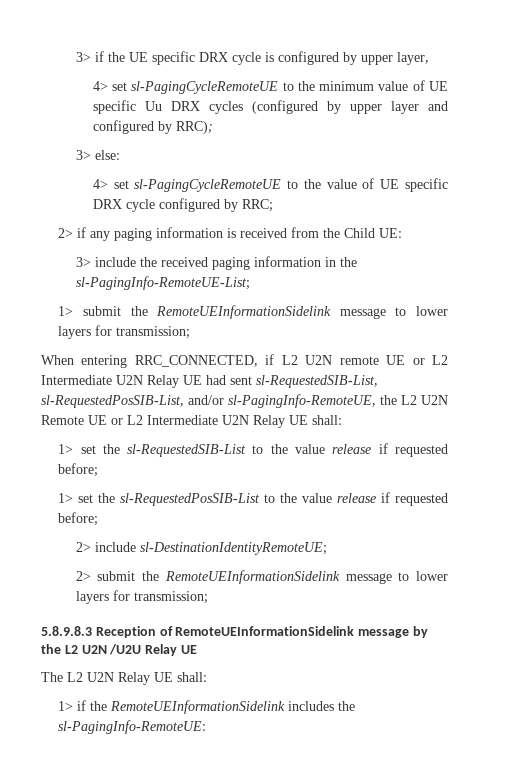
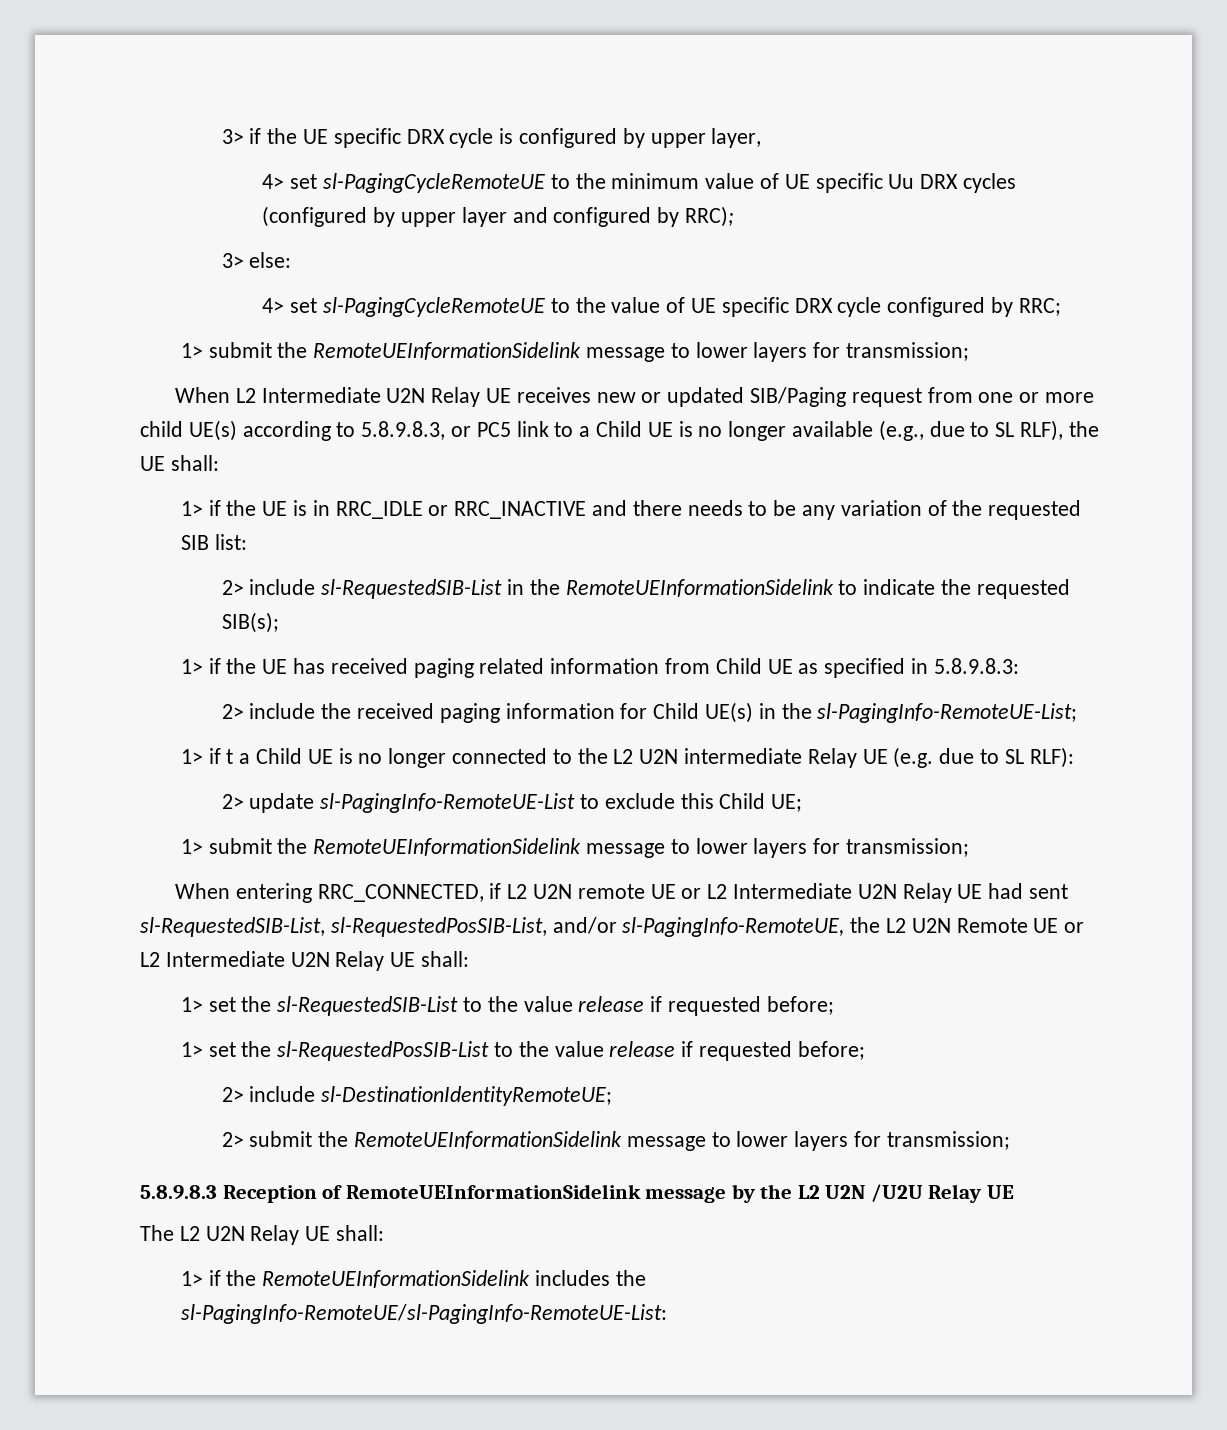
  4> set sl-PagingCycleRemoteUE to the value of UE specific DRX cycle configured by RRC;
- 2> if any paging information is received from the Child UE:
- 3> include the received paging information in the sl-PagingInfo-RemoteUE-List;
+ 1> submit the RemoteUEInformationSidelink message to lower layers for transmission;
+ When L2 Intermediate U2N Relay UE receives new or updated SIB/Paging request from one or more child UE(s) according to 5.8.9.8.3, or PC5 link to a Child UE is no longer available (e.g., due to SL RLF), the UE shall:
+ 1> if the UE is in RRC_IDLE or RRC_INACTIVE and there needs to be any variation of the requested SIB list:
+ 2> include sl-RequestedSIB-List in the RemoteUEInformationSidelink to indicate the requested SIB(s);
+ 1> if the UE has received paging related information from Child UE as specified in 5.8.9.8.3:
+ 2> include the received paging information for Child UE(s) in the sl-PagingInfo-RemoteUE-List;
+ 1> if t a Child UE is no longer connected to the L2 U2N intermediate Relay UE (e.g. due to SL RLF):
+ 2> update sl-PagingInfo-RemoteUE-List to exclude this Child UE;
- 1> if the RemoteUEInformationSidelink includes the sl-PagingInfo-RemoteUE:
+ 1> if the RemoteUEInformationSidelink includes the sl-PagingInfo-RemoteUE/sl-PagingInfo-RemoteUE-List:

